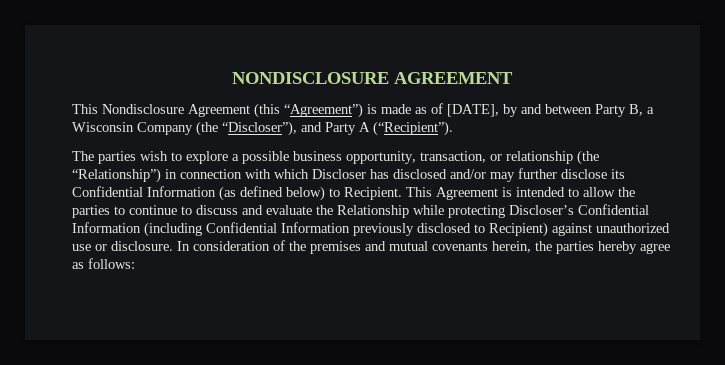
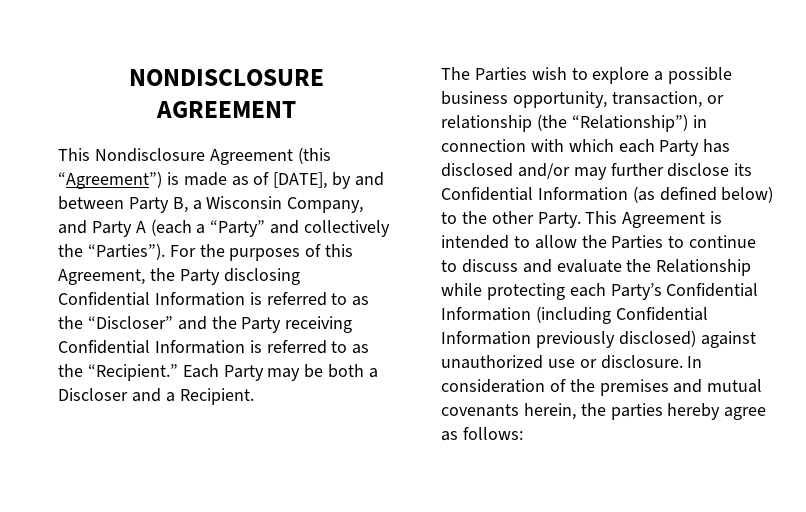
- This Nondisclosure Agreement (this “Agreement”) is made as of [DATE], by and between Party B, a Wisconsin Company (the “Discloser”), and Party A (“Recipient”).
+ This Nondisclosure Agreement (this “Agreement”) is made as of [DATE], by and between Party B, a Wisconsin Company, and Party A (each a “Party” and collectively the “Parties”). For the purposes of this Agreement, the Party disclosing Confidential Information is referred to as the “Discloser” and the Party receiving Confidential Information is referred to as the “Recipient.” Each Party may be both a Discloser and a Recipient.
- The parties wish to explore a possible business opportunity, transaction, or relationship (the “Relationship”) in connection with which Discloser has disclosed and/or may further disclose its Confidential Information (as defined below) to Recipient.
+ The Parties wish to explore a possible business opportunity, transaction, or relationship (the “Relationship”) in connection with which each Party has disclosed and/or may further disclose its Confidential Information (as defined below) to the other Party.
- This Agreement is intended to allow the parties to continue to discuss and evaluate the Relationship while protecting Discloser’s Confidential Information (including Confidential Information previously disclosed to Recipient) against unauthorized use or disclosure.
+ This Agreement is intended to allow the Parties to continue to discuss and evaluate the Relationship while protecting each Party’s Confidential Information (including Confidential Information previously disclosed) against unauthorized use or disclosure.

